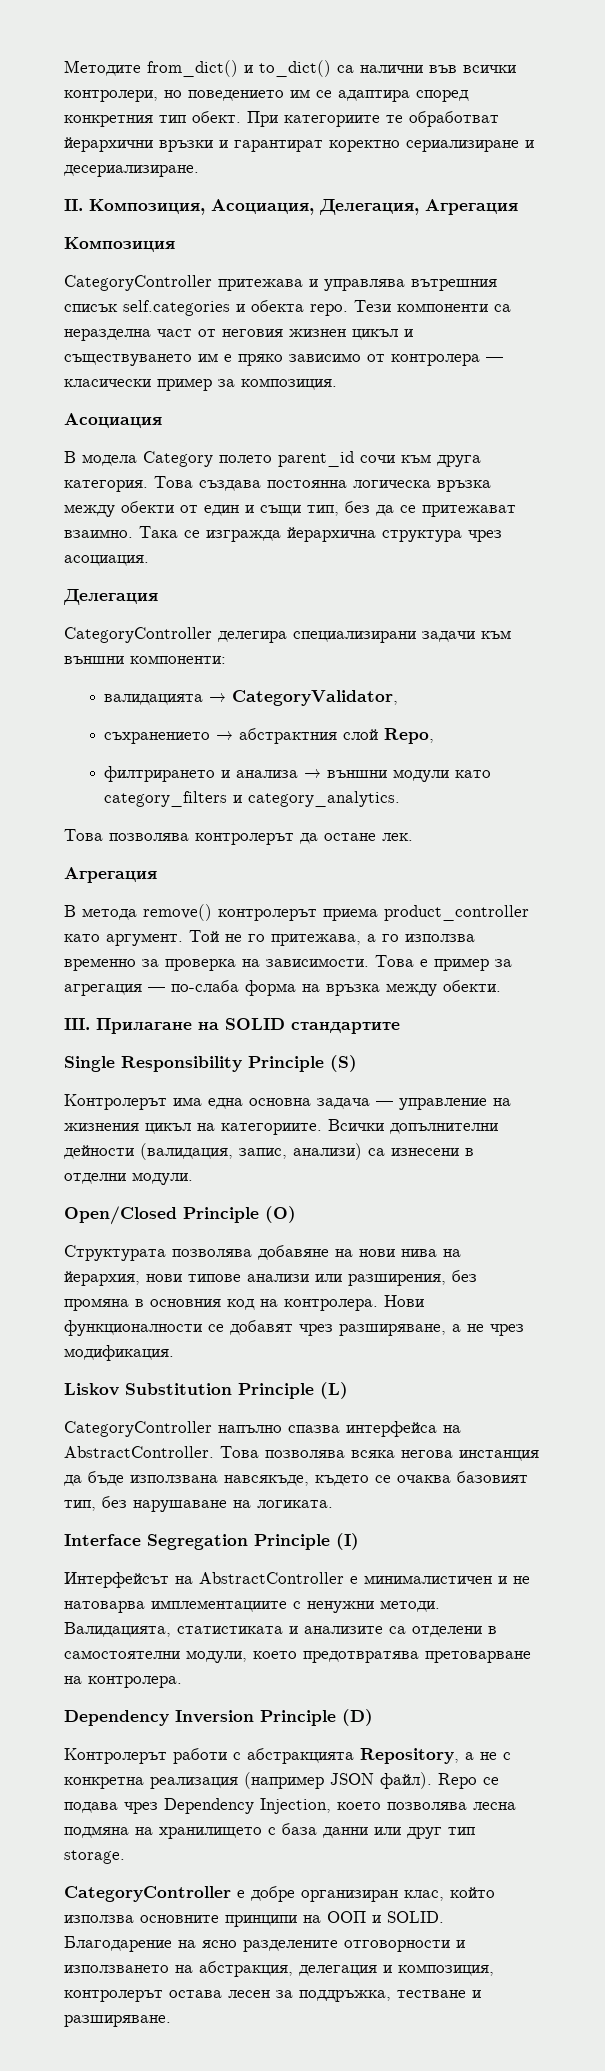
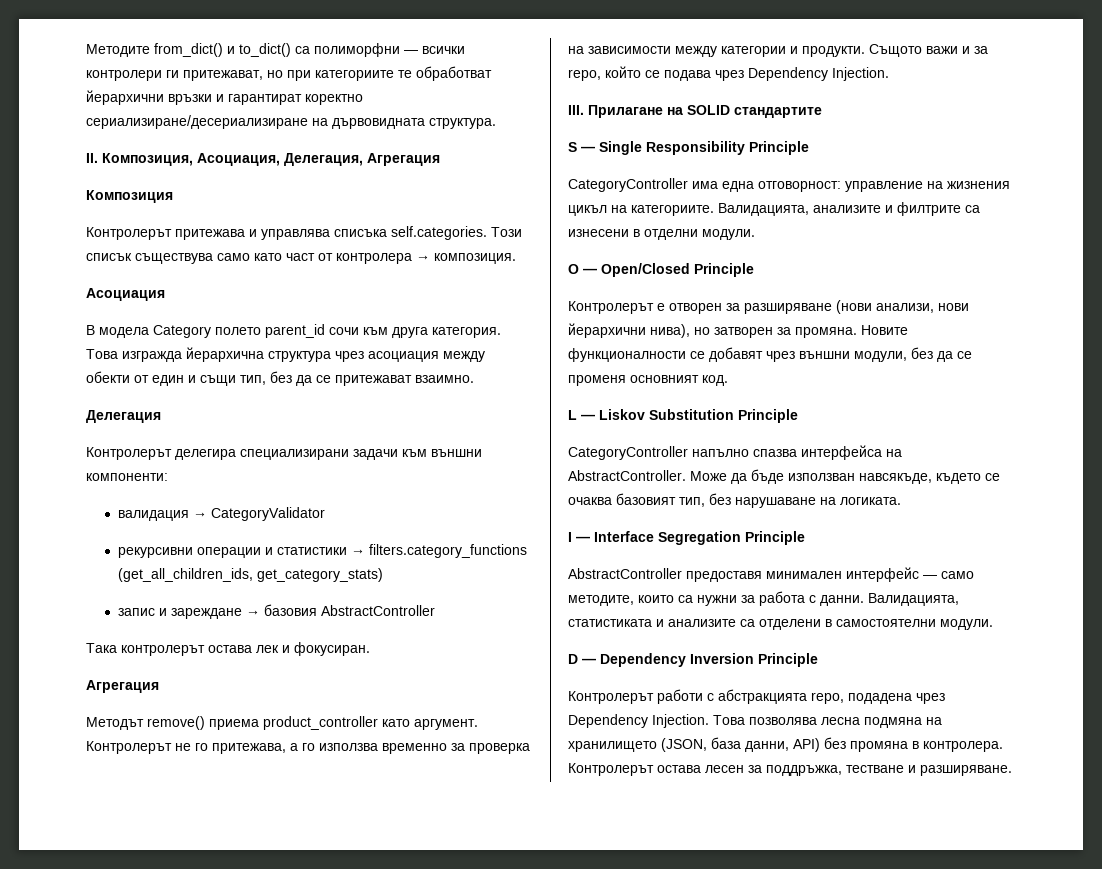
- Методите from_dict() и to_dict() са налични във всички контролери, но поведението им се адаптира според конкретния тип обект. При категориите те обработват йерархични връзки и гарантират коректно сериализиране и десериализиране.
+ Методите from_dict() и to_dict() са полиморфни — всички контролери ги притежават, но при категориите те обработват йерархични връзки и гарантират коректно сериализиране/десериализиране на дървовидната структура.
- CategoryController притежава и управлява вътрешния списък self.categories и обекта repo. Тези компоненти са неразделна част от неговия жизнен цикъл и съществуването им е пряко зависимо от контролера — класически пример за композиция.
+ Контролерът притежава и управлява списъка self.categories. Този списък съществува само като част от контролера → композиция.
- Това създава постоянна логическа връзка между обекти от един и същи тип, без да се притежават взаимно. Така се изгражда йерархична структура чрез асоциация.
+ Това изгражда йерархична структура чрез асоциация между обекти от един и същи тип, без да се притежават взаимно.
- CategoryController делегира специализирани задачи към външни компоненти:
+ Контролерът делегира специализирани задачи към външни компоненти:
- валидацията → CategoryValidator,
- съхранението → абстрактния слой Repo,
- филтрирането и анализа → външни модули като category_filters и category_analytics.
- Това позволява контролерът да остане лек.
+ валидация → CategoryValidator
+ рекурсивни операции и статистики → filters.category_functions (get_all_children_ids, get_category_stats)
+ запис и зареждане → базовия AbstractController
+ Така контролерът остава лек и фокусиран.
  Агрегация
- В метода remove() контролерът приема product_controller като аргумент.
+ Методът remove() приема product_controller като аргумент.
- Той не го притежава, а го използва временно за проверка на зависимости. Това е пример за агрегация — по-слаба форма на връзка между обекти.
+ Контролерът не го притежава, а го използва временно за проверка на зависимости между категории и продукти. Същото важи и за repo, който се подава чрез Dependency Injection.
- Single Responsibility Principle (S)
- Контролерът има една основна задача — управление на жизнения цикъл на категориите.
+ S — Single Responsibility Principle
+ CategoryController има една отговорност: управление на жизнения цикъл на категориите.
- Всички допълнителни дейности (валидация, запис, анализи) са изнесени в отделни модули.
+ Валидацията, анализите и филтрите са изнесени в отделни модули.
- Open/Closed Principle (O)
- Структурата позволява добавяне на нови нива на йерархия, нови типове анализи или разширения, без промяна в основния код на контролера. Нови функционалности се добавят чрез разширяване, а не чрез модификация.
- Liskov Substitution Principle (L)
+ O — Open/Closed Principle
+ Контролерът е отворен за разширяване (нови анализи, нови йерархични нива), но затворен за промяна. Новите функционалности се добавят чрез външни модули, без да се променя основният код.
+ L — Liskov Substitution Principle
- Това позволява всяка негова инстанция да бъде използвана навсякъде, където се очаква базовият тип, без нарушаване на логиката.
+ Може да бъде използван навсякъде, където се очаква базовият тип, без нарушаване на логиката.
- Interface Segregation Principle (I)
- Интерфейсът на AbstractController е минималистичен и не натоварва имплементациите с ненужни методи.
+ I — Interface Segregation Principle
+ AbstractController предоставя минимален интерфейс — само методите, които са нужни за работа с данни.
- Валидацията, статистиката и анализите са отделени в самостоятелни модули, което предотвратява претоварване на контролера.
- Dependency Inversion Principle (D)
+ Валидацията, статистиката и анализите са отделени в самостоятелни модули.
+ D — Dependency Inversion Principle
- Контролерът работи с абстракцията Repository, а не с конкретна реализация (например JSON файл). Repo се подава чрез Dependency Injection, което позволява лесна подмяна на хранилището с база данни или друг тип storage.
- CategoryController е добре организиран клас, който използва основните принципи на ООП и SOLID. Благодарение на ясно разделените отговорности и използването на абстракция, делегация и композиция, контролерът остава лесен за поддръжка, тестване и разширяване.
+ Контролерът работи с абстракцията repo, подадена чрез Dependency Injection. Това позволява лесна подмяна на хранилището (JSON, база данни, API) без промяна в контролера. Контролерът остава лесен за поддръжка, тестване и разширяване.

